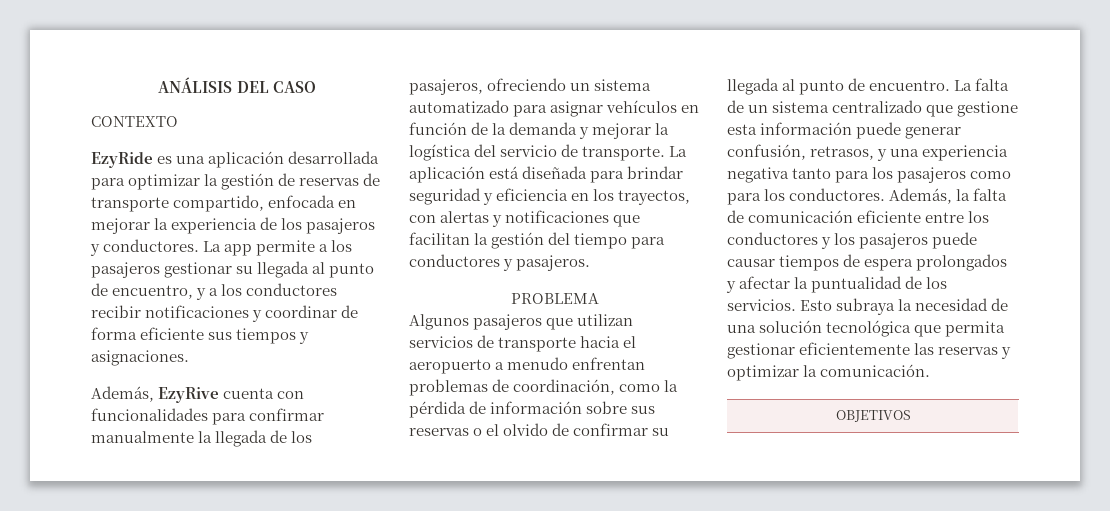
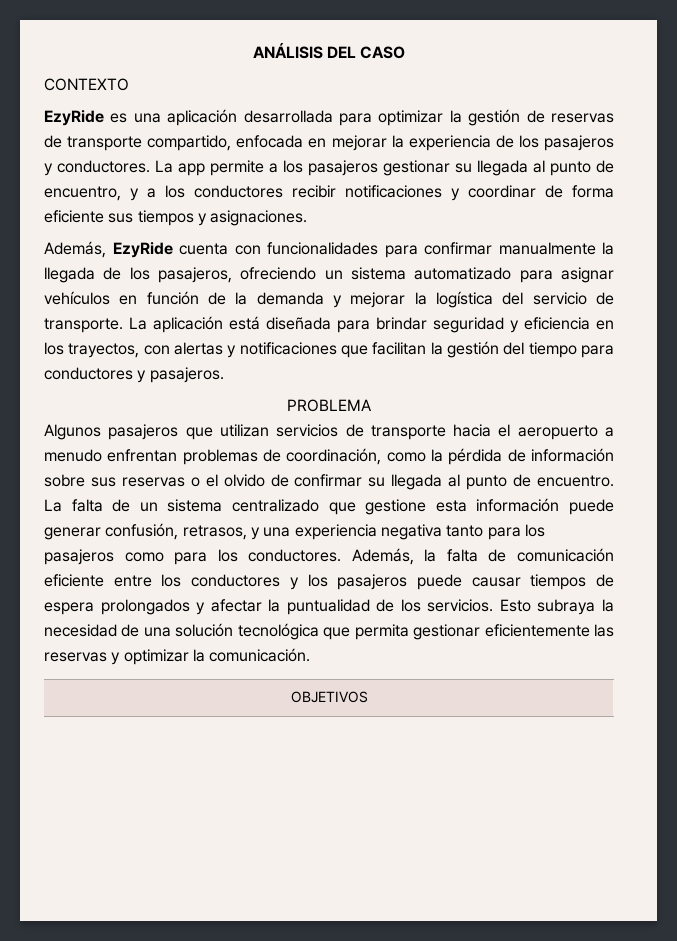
- Además, EzyRive cuenta con funcionalidades para confirmar manualmente la llegada de los pasajeros, ofreciendo un sistema automatizado para asignar vehículos en función de la demanda y mejorar la logística del servicio de transporte.
+ Además, EzyRide cuenta con funcionalidades para confirmar manualmente la llegada de los pasajeros, ofreciendo un sistema automatizado para asignar vehículos en función de la demanda y mejorar la logística del servicio de transporte.

